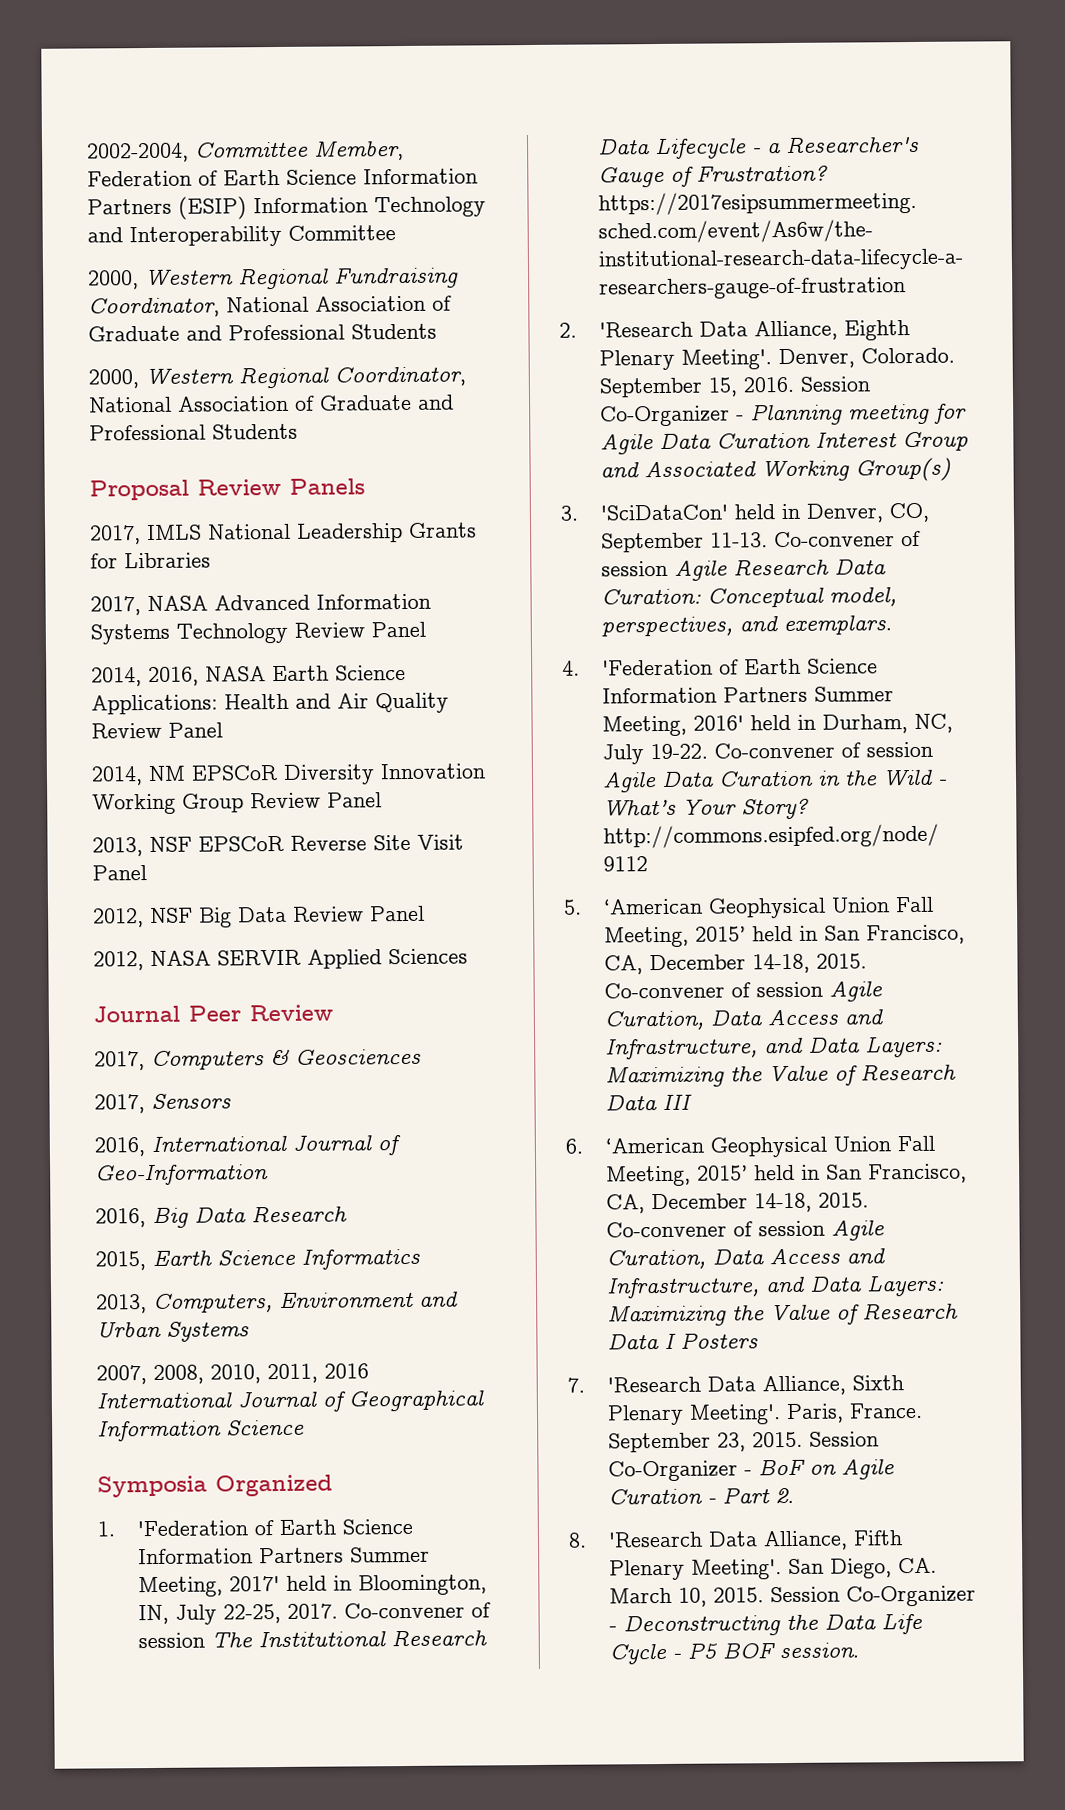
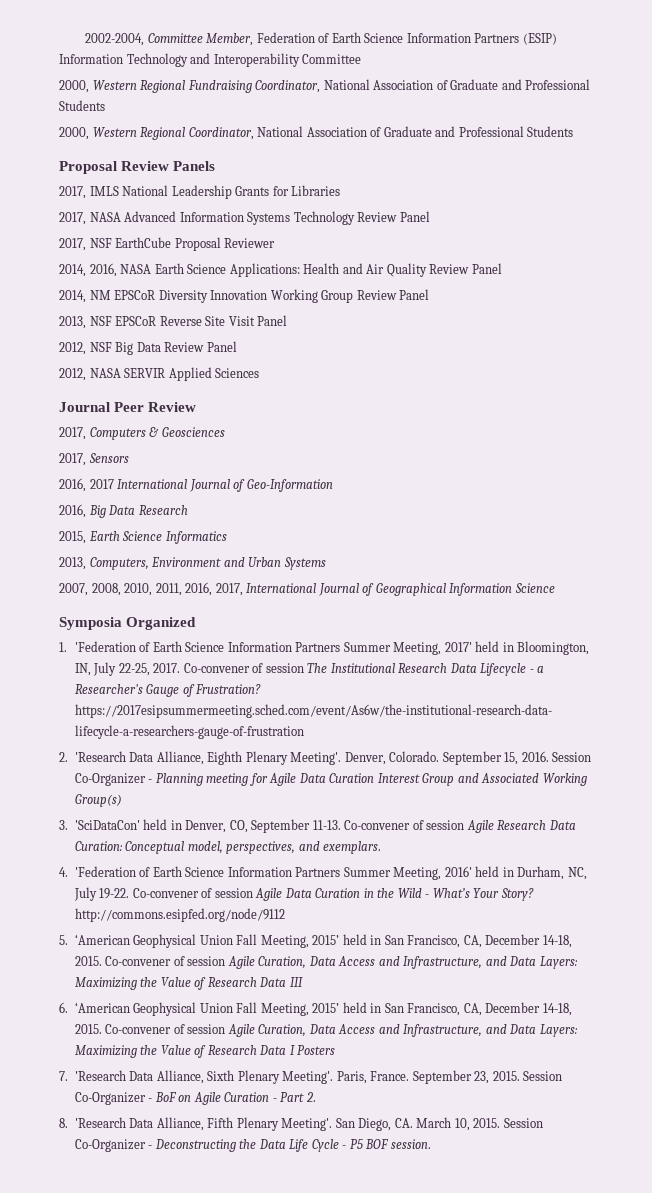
+ 2017, NSF EarthCube Proposal Reviewer
- 2016, International Journal of Geo-Information
+ 2016, 2017 International Journal of Geo-Information
- 2007, 2008, 2010, 2011, 2016 International Journal of Geographical Information Science
+ 2007, 2008, 2010, 2011, 2016, 2017, International Journal of Geographical Information Science

